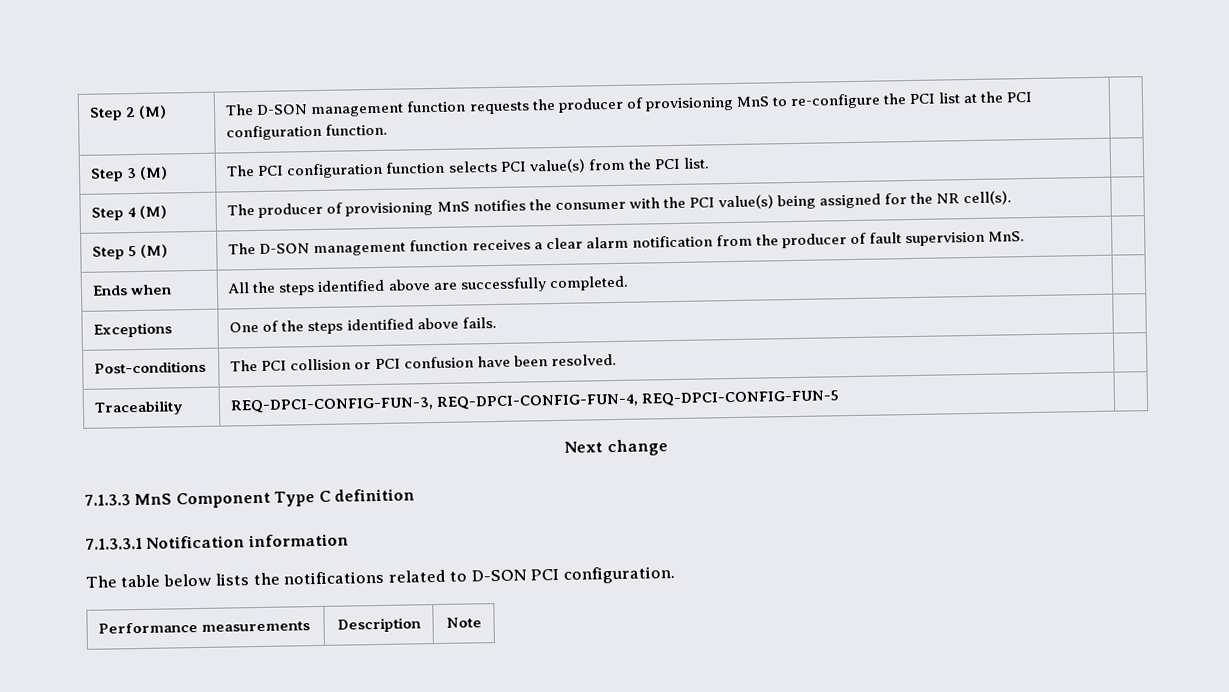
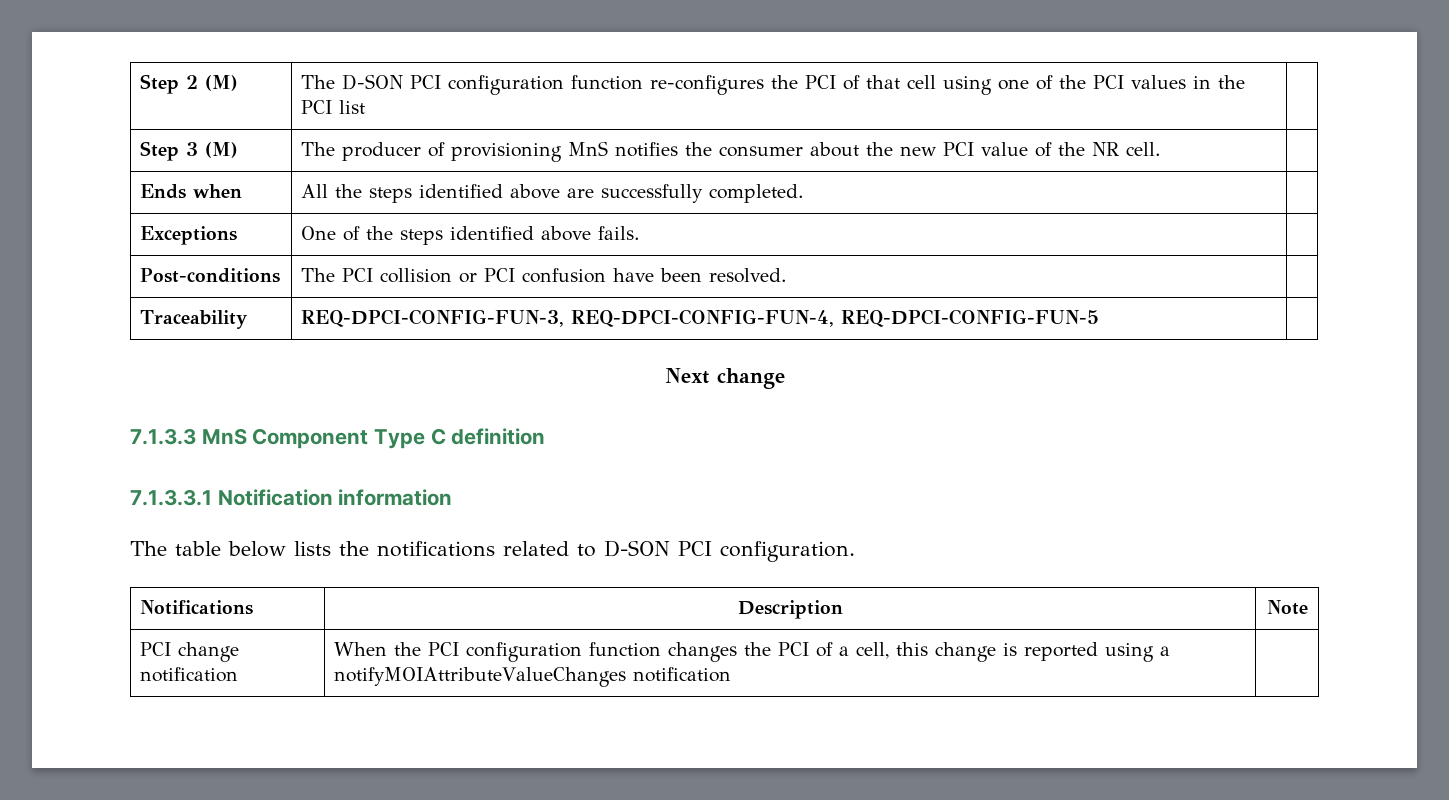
- Step 2 (M) | The D-SON management function requests the producer of provisioning MnS to re-configure the PCI list at the PCI configuration function. |
- Step 3 (M) | The PCI configuration function selects PCI value(s) from the PCI list. |
- Step 4 (M) | The producer of provisioning MnS notifies the consumer with the PCI value(s) being assigned for the NR cell(s). |
- Step 5 (M) | The D-SON management function receives a clear alarm notification from the producer of fault supervision MnS. |
+ Step 2 (M) | The D-SON PCI configuration function re-configures the PCI of that cell using one of the PCI values in the PCI list |
+ Step 3 (M) | The producer of provisioning MnS notifies the consumer about the new PCI value of the NR cell. |
- Performance measurements | Description | Note
+ Notifications | Description | Note
+ PCI change notification | When the PCI configuration function changes the PCI of a cell, this change is reported using a notifyMOIAttributeValueChanges notification |

